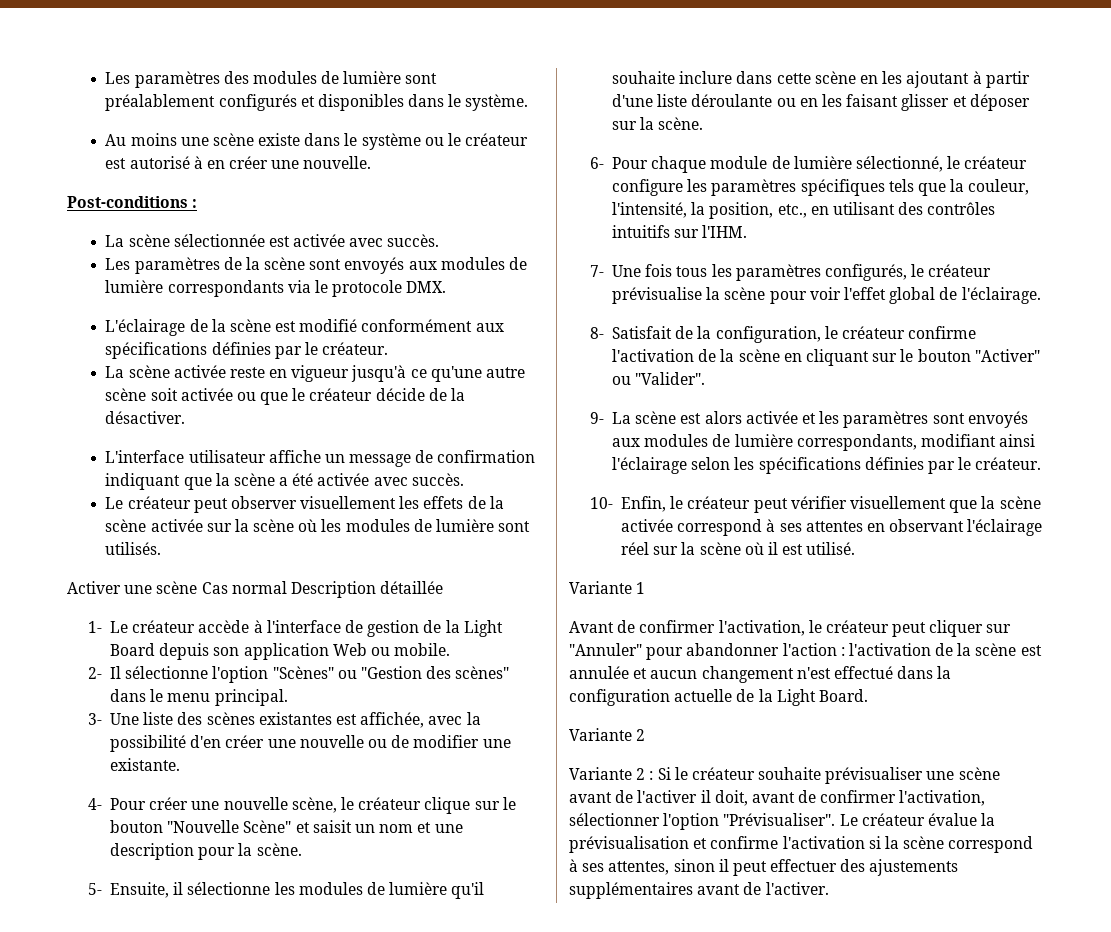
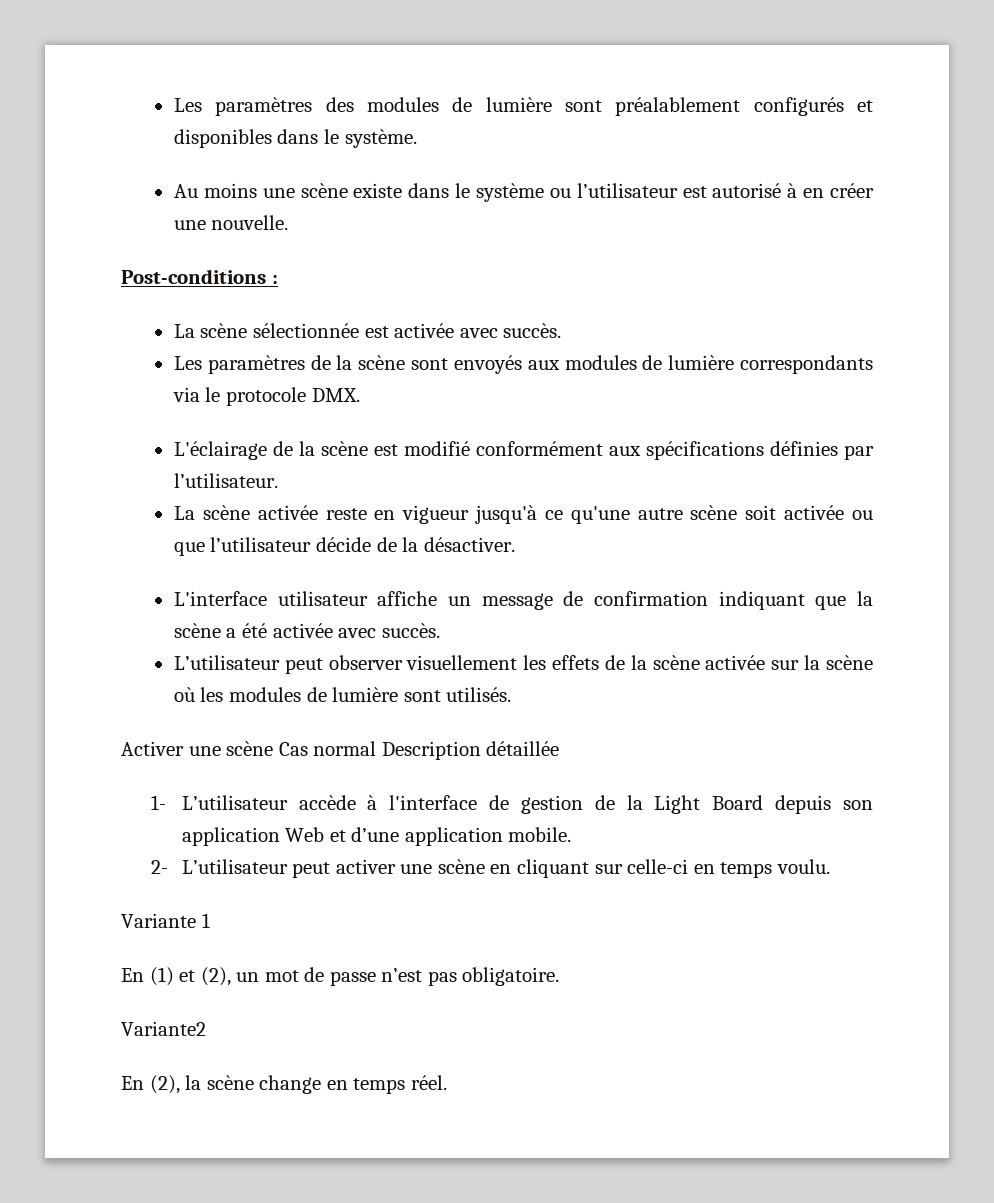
- Au moins une scène existe dans le système ou le créateur est autorisé à en créer une nouvelle.
+ Au moins une scène existe dans le système ou l’utilisateur est autorisé à en créer une nouvelle.
- L'éclairage de la scène est modifié conformément aux spécifications définies par le créateur.
+ L'éclairage de la scène est modifié conformément aux spécifications définies par l’utilisateur.
- La scène activée reste en vigueur jusqu'à ce qu'une autre scène soit activée ou que le créateur décide de la désactiver.
+ La scène activée reste en vigueur jusqu'à ce qu'une autre scène soit activée ou que l’utilisateur décide de la désactiver.
- Le créateur peut observer visuellement les effets de la scène activée sur la scène où les modules de lumière sont utilisés.
+ L’utilisateur peut observer visuellement les effets de la scène activée sur la scène où les modules de lumière sont utilisés.
- 1- Le créateur accède à l'interface de gestion de la Light Board depuis son application Web ou mobile.
+ 1- L’utilisateur accède à l'interface de gestion de la Light Board depuis son application Web et d’une application mobile.
- 2- Il sélectionne l'option "Scènes" ou "Gestion des scènes" dans le menu principal.
- 3- Une liste des scènes existantes est affichée, avec la possibilité d'en créer une nouvelle ou de modifier une existante.
- 4- Pour créer une nouvelle scène, le créateur clique sur le bouton "Nouvelle Scène" et saisit un nom et une description pour la scène.
- 5- Ensuite, il sélectionne les modules de lumière qu'il souhaite inclure dans cette scène en les ajoutant à partir d'une liste déroulante ou en les faisant glisser et déposer sur la scène.
- 6- Pour chaque module de lumière sélectionné, le créateur configure les paramètres spécifiques tels que la couleur, l'intensité, la position, etc., en utilisant des contrôles intuitifs sur l'IHM.
- 7- Une fois tous les paramètres configurés, le créateur prévisualise la scène pour voir l'effet global de l'éclairage.
- 8- Satisfait de la configuration, le créateur confirme l'activation de la scène en cliquant sur le bouton "Activer" ou "Valider".
- 9- La scène est alors activée et les paramètres sont envoyés aux modules de lumière correspondants, modifiant ainsi l'éclairage selon les spécifications définies par le créateur.
- 10- Enfin, le créateur peut vérifier visuellement que la scène activée correspond à ses attentes en observant l'éclairage réel sur la scène où il est utilisé.
+ 2- L’utilisateur peut activer une scène en cliquant sur celle-ci en temps voulu.
  Variante 1
- Avant de confirmer l'activation, le créateur peut cliquer sur "Annuler" pour abandonner l'action : l'activation de la scène est annulée et aucun changement n'est effectué dans la configuration actuelle de la Light Board.
- Variante 2
- Variante 2 : Si le créateur souhaite prévisualiser une scène avant de l'activer il doit, avant de confirmer l'activation, sélectionner l'option "Prévisualiser". Le créateur évalue la prévisualisation et confirme l'activation si la scène correspond à ses attentes, sinon il peut effectuer des ajustements supplémentaires avant de l'activer.
+ En (1) et (2), un mot de passe n’est pas obligatoire.
+ Variante2
+ En (2), la scène change en temps réel.

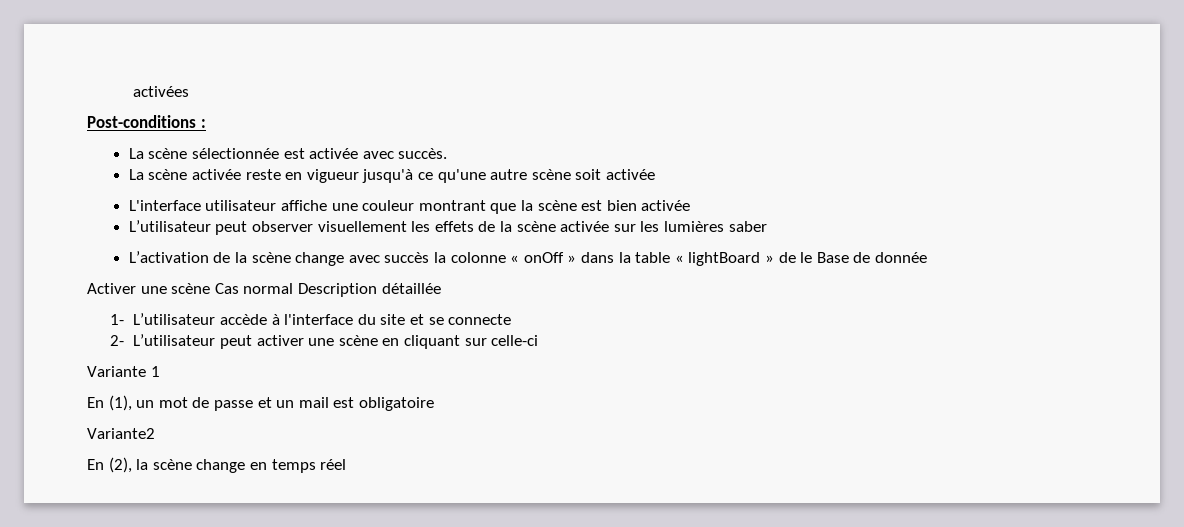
- Les paramètres des modules de lumière sont préalablement configurés et disponibles dans le système.
- Au moins une scène existe dans le système ou l’utilisateur est autorisé à en créer une nouvelle.
+ activées
- Les paramètres de la scène sont envoyés aux modules de lumière correspondants via le protocole DMX.
- L'éclairage de la scène est modifié conformément aux spécifications définies par l’utilisateur.
- La scène activée reste en vigueur jusqu'à ce qu'une autre scène soit activée ou que l’utilisateur décide de la désactiver.
- L'interface utilisateur affiche un message de confirmation indiquant que la scène a été activée avec succès.
+ La scène activée reste en vigueur jusqu'à ce qu'une autre scène soit activée
+ L'interface utilisateur affiche une couleur montrant que la scène est bien activée
- L’utilisateur peut observer visuellement les effets de la scène activée sur la scène où les modules de lumière sont utilisés.
+ L’utilisateur peut observer visuellement les effets de la scène activée sur les lumières saber
+ L’activation de la scène change avec succès la colonne « onOff » dans la table « lightBoard » de le Base de donnée
- 1- L’utilisateur accède à l'interface de gestion de la Light Board depuis son application Web et d’une application mobile.
+ 1- L’utilisateur accède à l'interface du site et se connecte
- 2- L’utilisateur peut activer une scène en cliquant sur celle-ci en temps voulu.
+ 2- L’utilisateur peut activer une scène en cliquant sur celle-ci
- En (1) et (2), un mot de passe n’est pas obligatoire.
+ En (1), un mot de passe et un mail est obligatoire
- En (2), la scène change en temps réel.
+ En (2), la scène change en temps réel

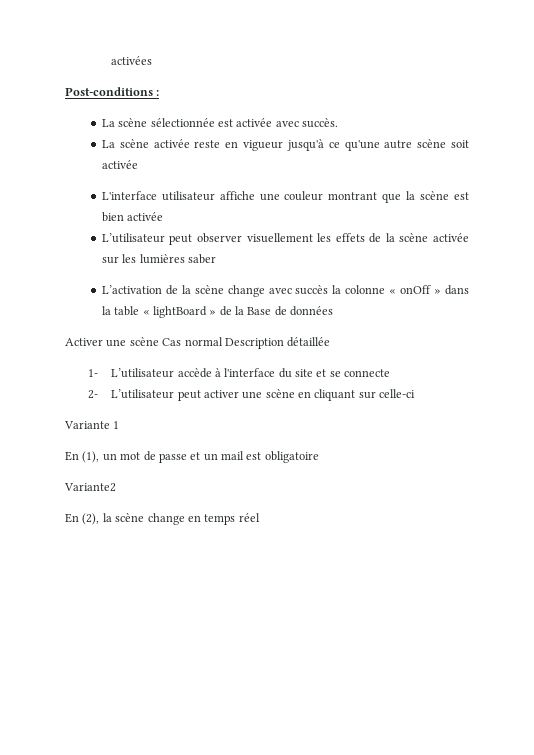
- L’activation de la scène change avec succès la colonne « onOff » dans la table « lightBoard » de le Base de donnée
+ L’activation de la scène change avec succès la colonne « onOff » dans la table « lightBoard » de la Base de données

